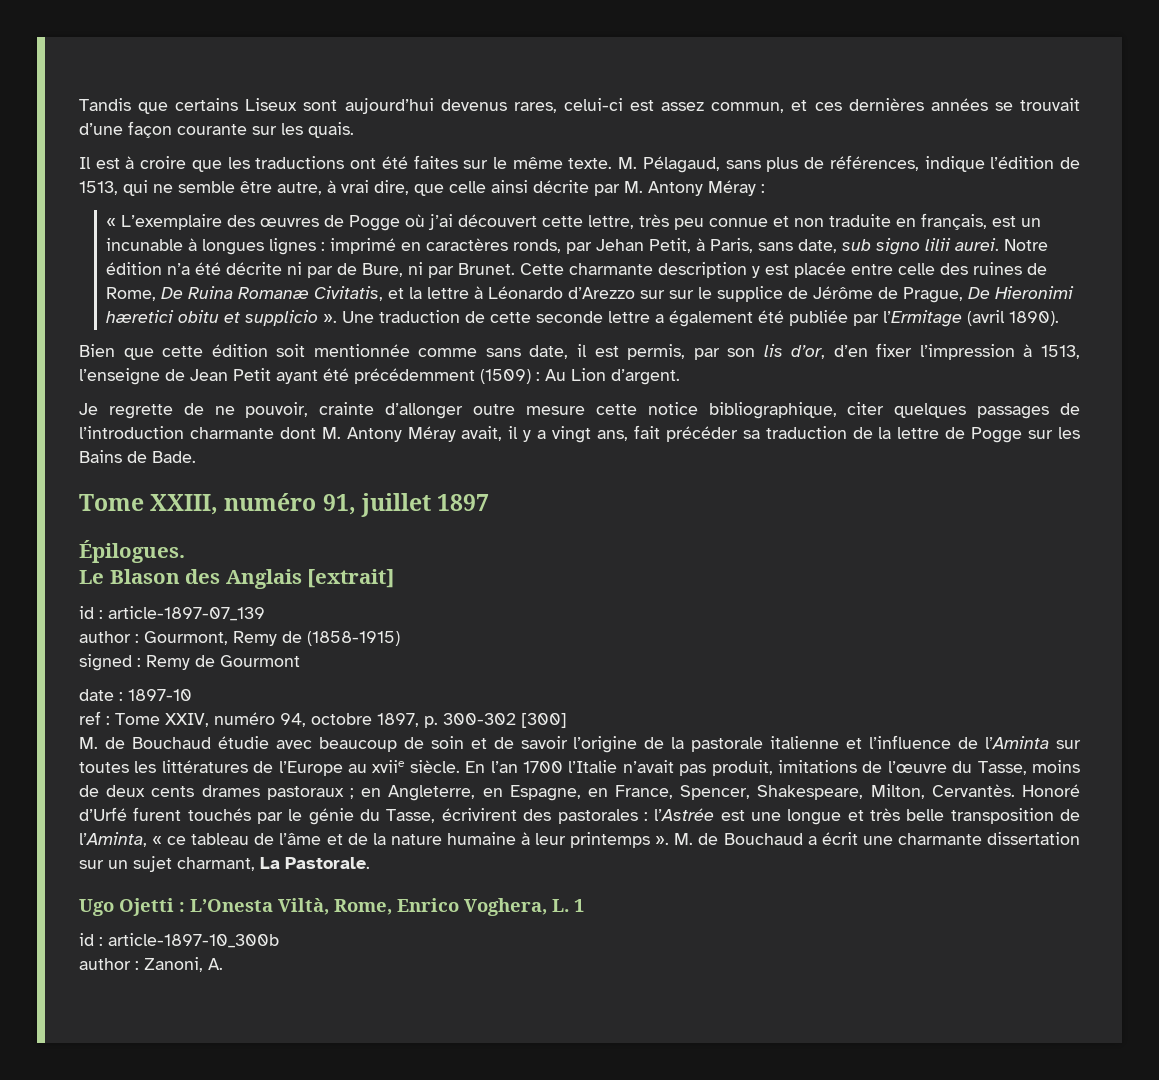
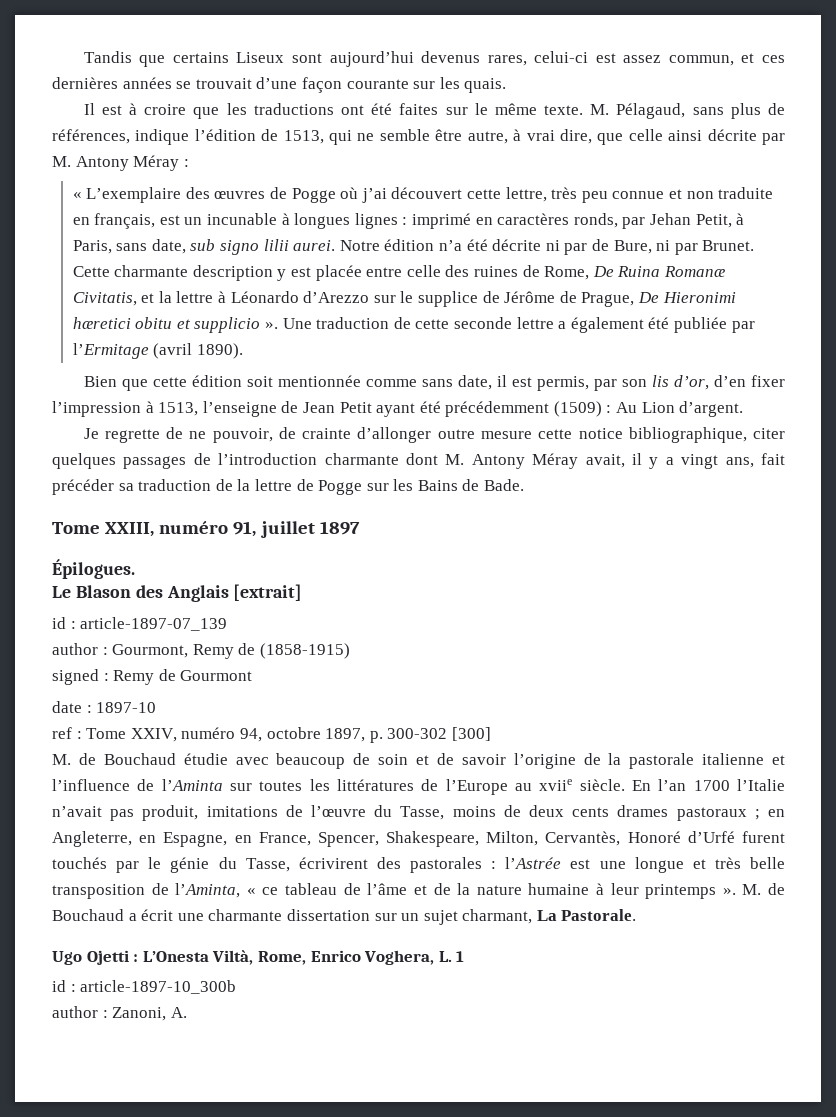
- Cette charmante description y est placée entre celle des ruines de Rome, De Ruina Romanæ Civitatis, et la lettre à Léonardo d’Arezzo sur sur le supplice de Jérôme de Prague, De Hieronimi hæretici obitu et supplicio ».
+ Cette charmante description y est placée entre celle des ruines de Rome, De Ruina Romanæ Civitatis, et la lettre à Léonardo d’Arezzo sur le supplice de Jérôme de Prague, De Hieronimi hæretici obitu et supplicio ».
- Je regrette de ne pouvoir, crainte d’allonger outre mesure cette notice bibliographique, citer quelques passages de l’introduction charmante dont M. Antony Méray avait, il y a vingt ans, fait précéder sa traduction de la lettre de Pogge sur les Bains de Bade.
+ Je regrette de ne pouvoir, de crainte d’allonger outre mesure cette notice bibliographique, citer quelques passages de l’introduction charmante dont M. Antony Méray avait, il y a vingt ans, fait précéder sa traduction de la lettre de Pogge sur les Bains de Bade.
- en Angleterre, en Espagne, en France, Spencer, Shakespeare, Milton, Cervantès. Honoré d’Urfé furent touchés par le génie du Tasse, écrivirent des pastorales :
+ en Angleterre, en Espagne, en France, Spencer, Shakespeare, Milton, Cervantès, Honoré d’Urfé furent touchés par le génie du Tasse, écrivirent des pastorales :

